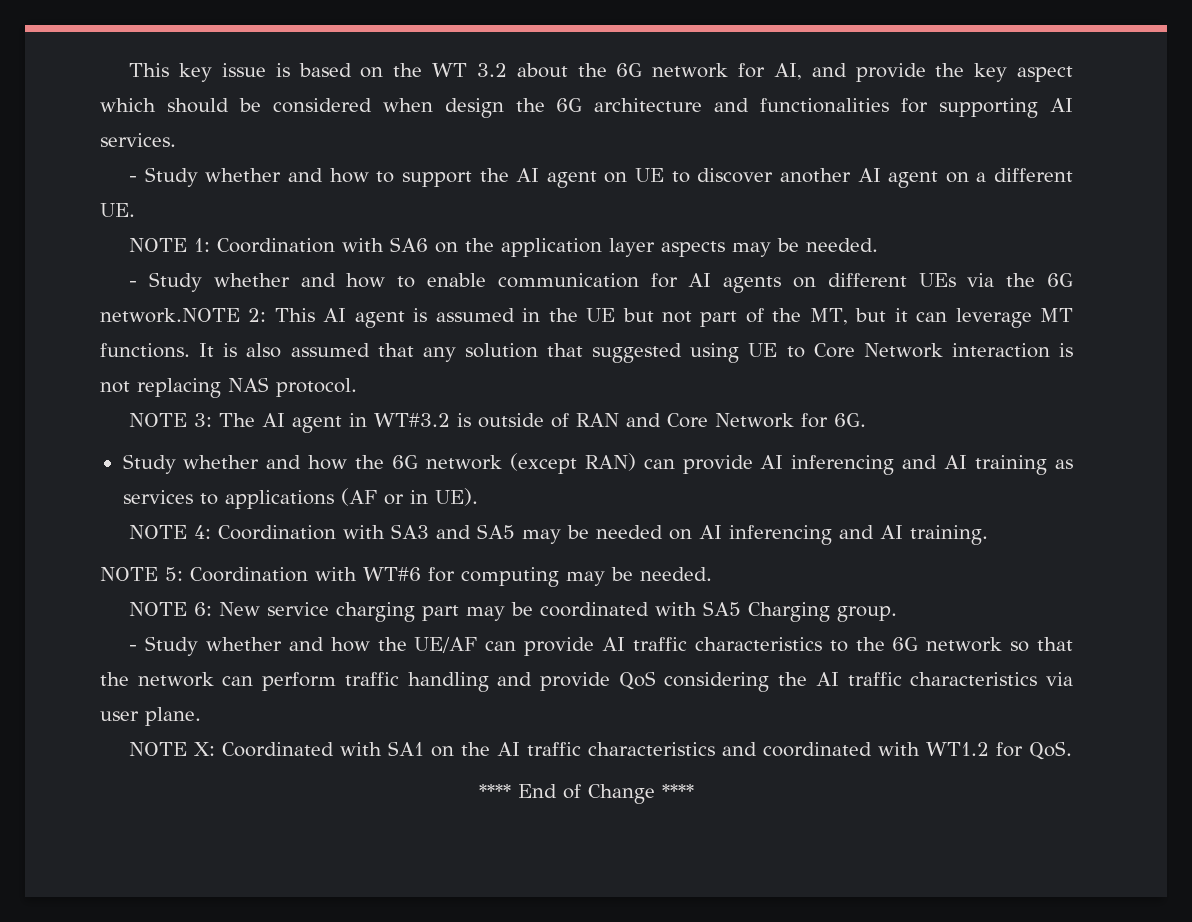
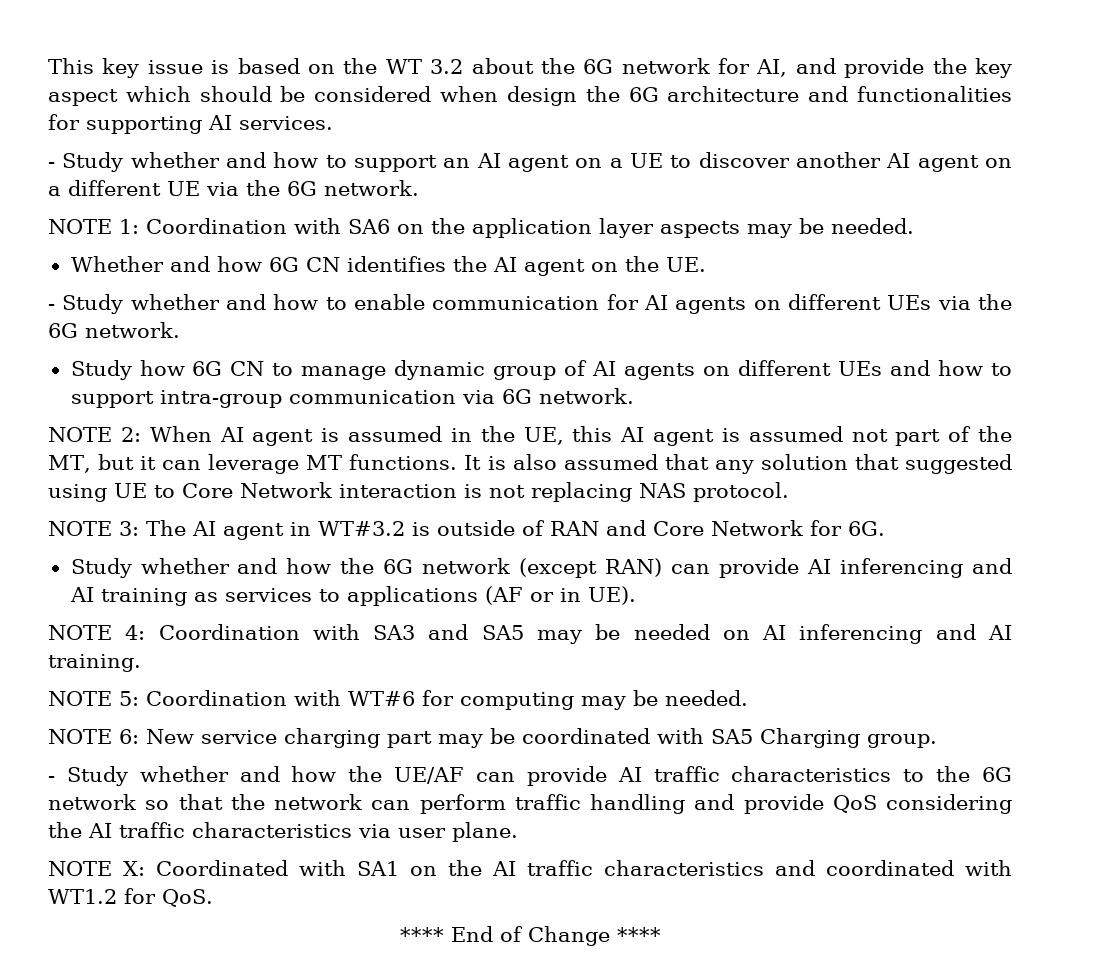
- - Study whether and how to support the AI agent on UE to discover another AI agent on a different UE.
+ - Study whether and how to support an AI agent on a UE to discover another AI agent on a different UE via the 6G network.
+ Whether and how 6G CN identifies the AI agent on the UE.
- - Study whether and how to enable communication for AI agents on different UEs via the 6G network.NOTE 2: This AI agent is assumed in the UE but not part of the MT, but it can leverage MT functions.
+ - Study whether and how to enable communication for AI agents on different UEs via the 6G network.
+ Study how 6G CN to manage dynamic group of AI agents on different UEs and how to support intra-group communication via 6G network.
+ NOTE 2: When AI agent is assumed in the UE, this AI agent is assumed not part of the MT, but it can leverage MT functions.

